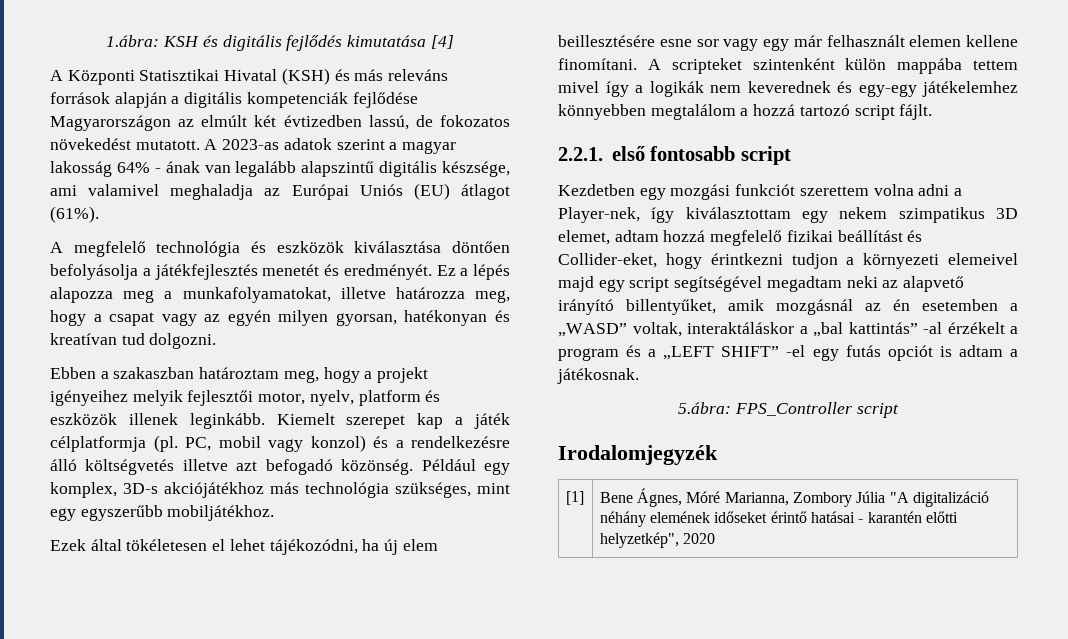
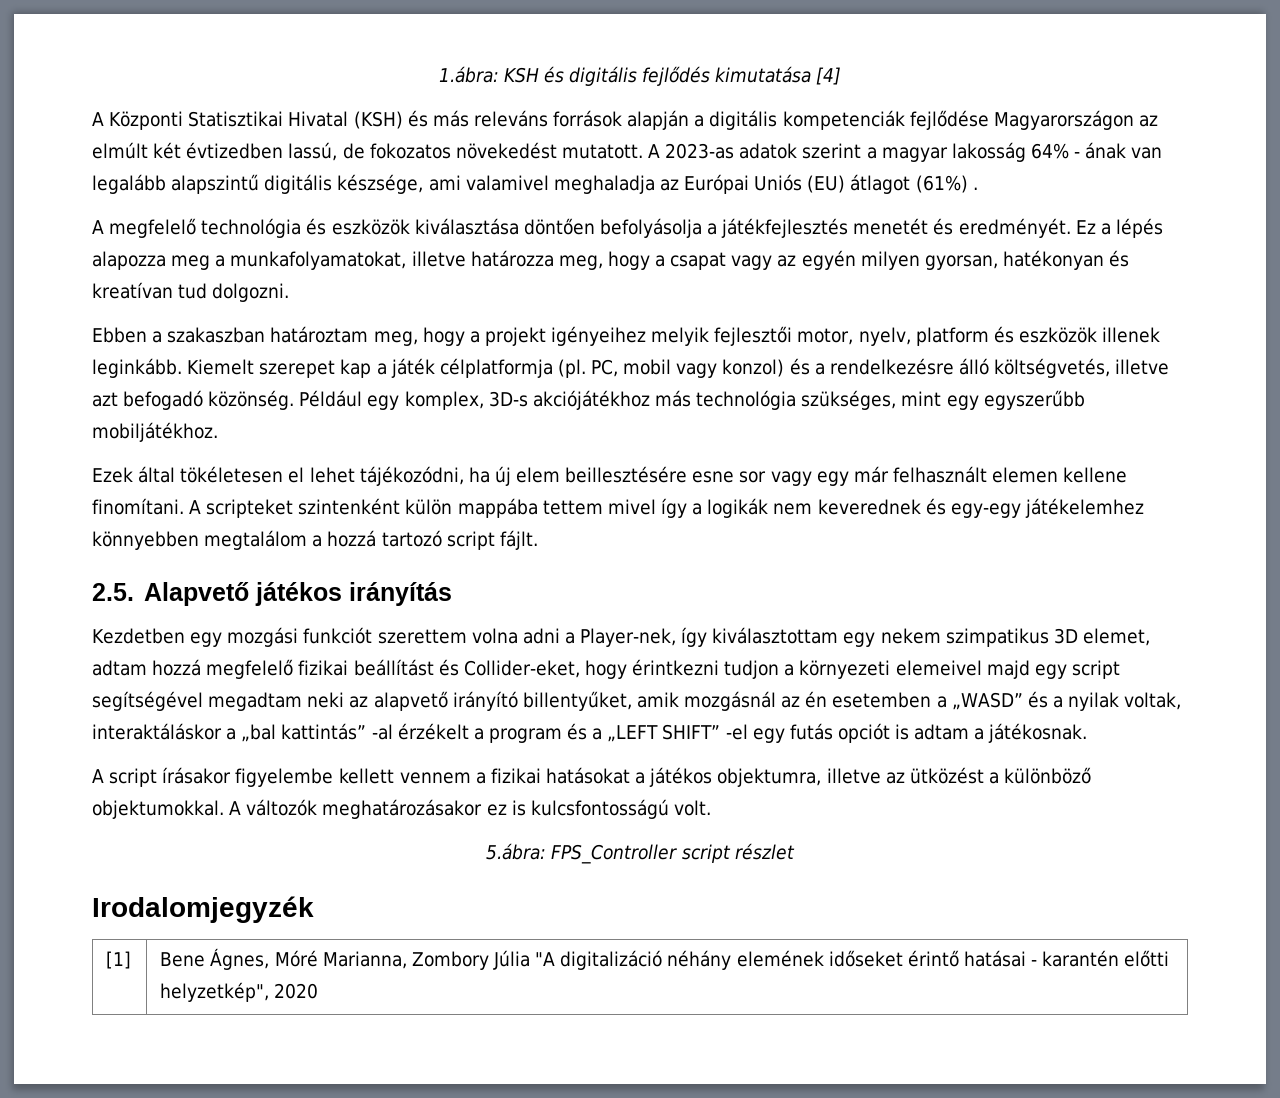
- A 2023-as adatok szerint a magyar lakosság 64% - ának van legalább alapszintű digitális készsége, ami valamivel meghaladja az Európai Uniós (EU) átlagot (61%).
+ A 2023-as adatok szerint a magyar lakosság 64% - ának van legalább alapszintű digitális készsége, ami valamivel meghaladja az Európai Uniós (EU) átlagot (61%) .
- PC, mobil vagy konzol) és a rendelkezésre álló költségvetés illetve azt befogadó közönség.
+ PC, mobil vagy konzol) és a rendelkezésre álló költségvetés, illetve azt befogadó közönség.
- 2.2.1. első fontosabb script
+ 2.5. Alapvető játékos irányítás
- Kezdetben egy mozgási funkciót szerettem volna adni a Player-nek, így kiválasztottam egy nekem szimpatikus 3D elemet, adtam hozzá megfelelő fizikai beállítást és Collider-eket, hogy érintkezni tudjon a környezeti elemeivel majd egy script segítségével megadtam neki az alapvető irányító billentyűket, amik mozgásnál az én esetemben a „WASD” voltak, interaktáláskor a „bal kattintás” -al érzékelt a program és a „LEFT SHIFT” -el egy futás opciót is adtam a játékosnak.
+ Kezdetben egy mozgási funkciót szerettem volna adni a Player-nek, így kiválasztottam egy nekem szimpatikus 3D elemet, adtam hozzá megfelelő fizikai beállítást és Collider-eket, hogy érintkezni tudjon a környezeti elemeivel majd egy script segítségével megadtam neki az alapvető irányító billentyűket, amik mozgásnál az én esetemben a „WASD” és a nyilak voltak, interaktáláskor a „bal kattintás” -al érzékelt a program és a „LEFT SHIFT” -el egy futás opciót is adtam a játékosnak.
+ A script írásakor figyelembe kellett vennem a fizikai hatásokat a játékos objektumra, illetve az ütközést a különböző objektumokkal. A változók meghatározásakor ez is kulcsfontosságú volt.
- 5.ábra: FPS_Controller script
+ 5.ábra: FPS_Controller script részlet

